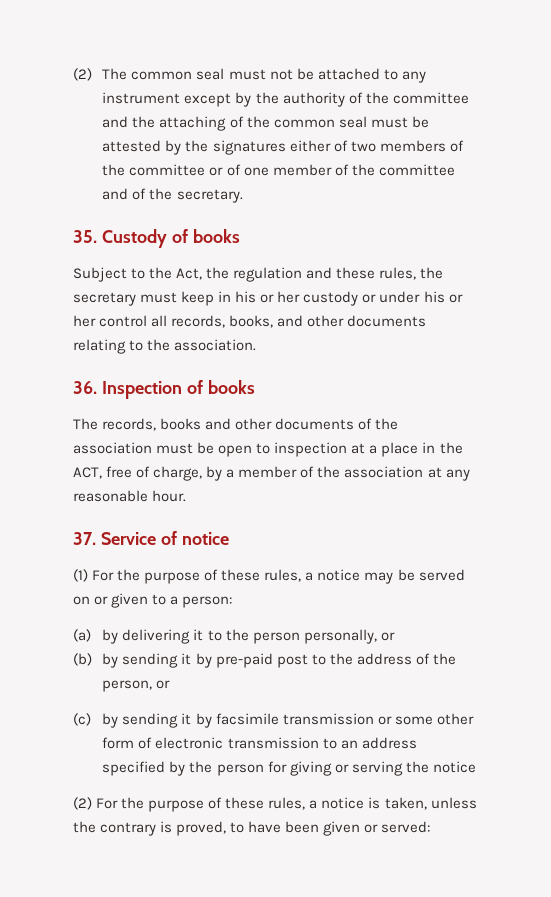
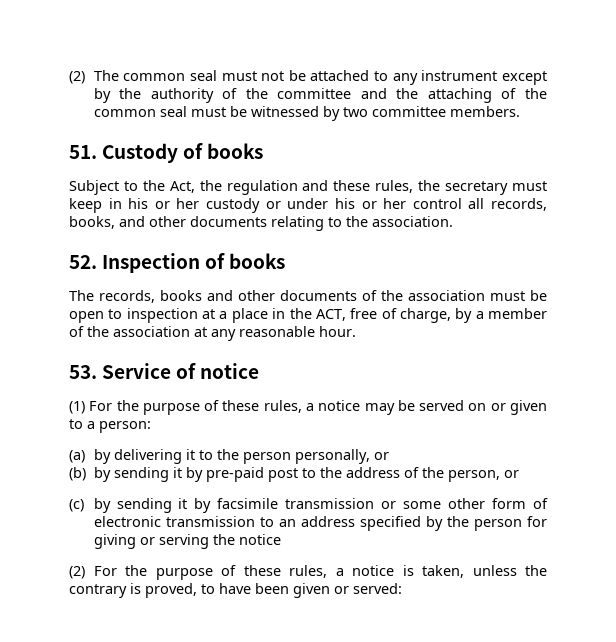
- (2) The common seal must not be attached to any instrument except by the authority of the committee and the attaching of the common seal must be attested by the signatures either of two members of the committee or of one member of the committee and of the secretary.
- 35. Custody of books
+ (2) The common seal must not be attached to any instrument except by the authority of the committee and the attaching of the common seal must be witnessed by two committee members.
+ 51. Custody of books
- 36. Inspection of books
+ 52. Inspection of books
- 37. Service of notice
+ 53. Service of notice

